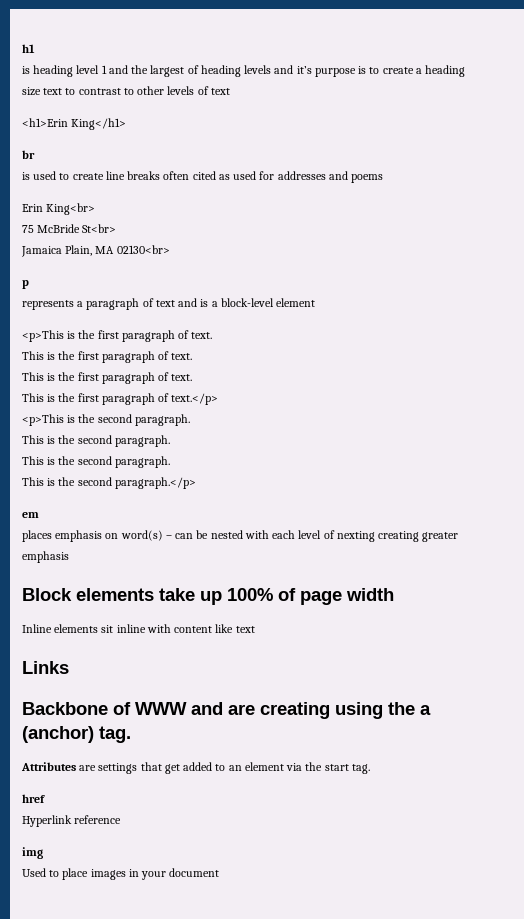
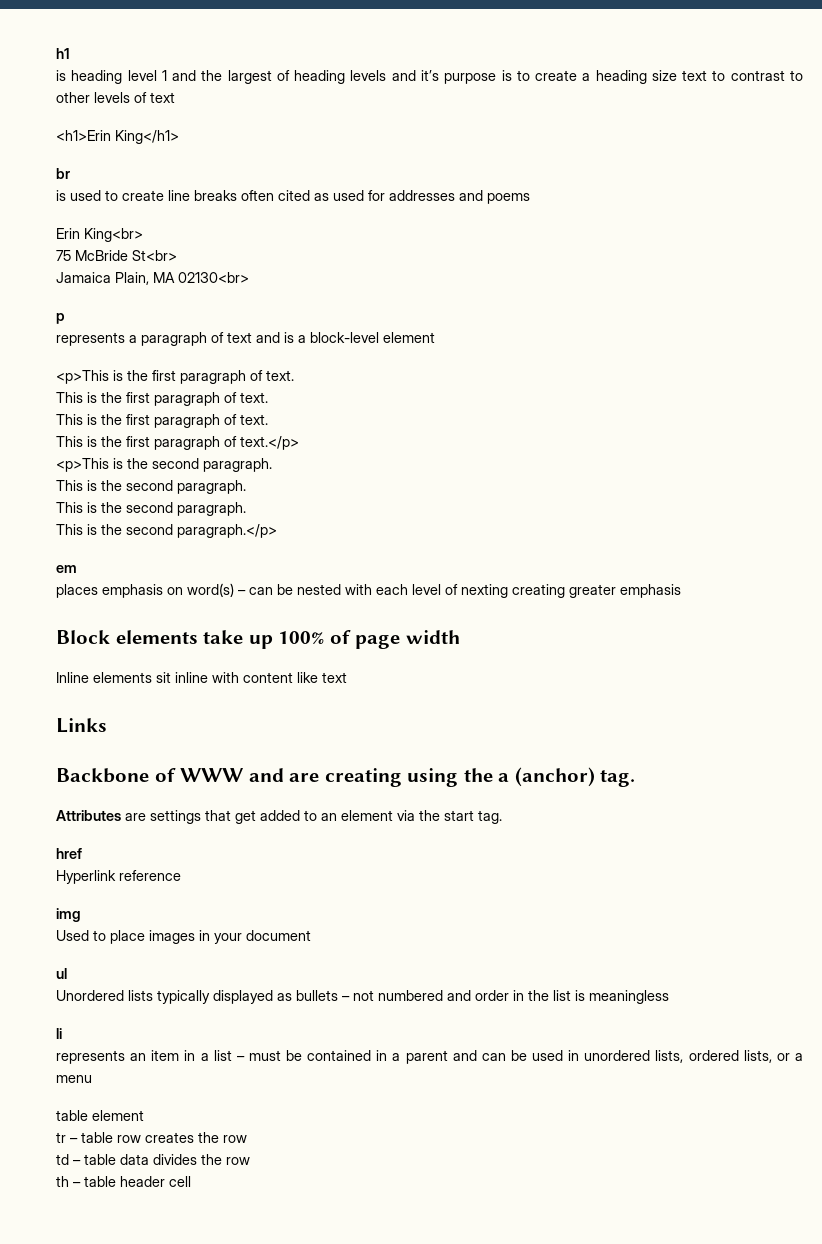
+ ul
+ Unordered lists typically displayed as bullets – not numbered and order in the list is meaningless
+ li
+ represents an item in a list – must be contained in a parent and can be used in unordered lists, ordered lists, or a menu
+ table element
+ tr – table row creates the row
+ td – table data divides the row
+ th – table header cell

